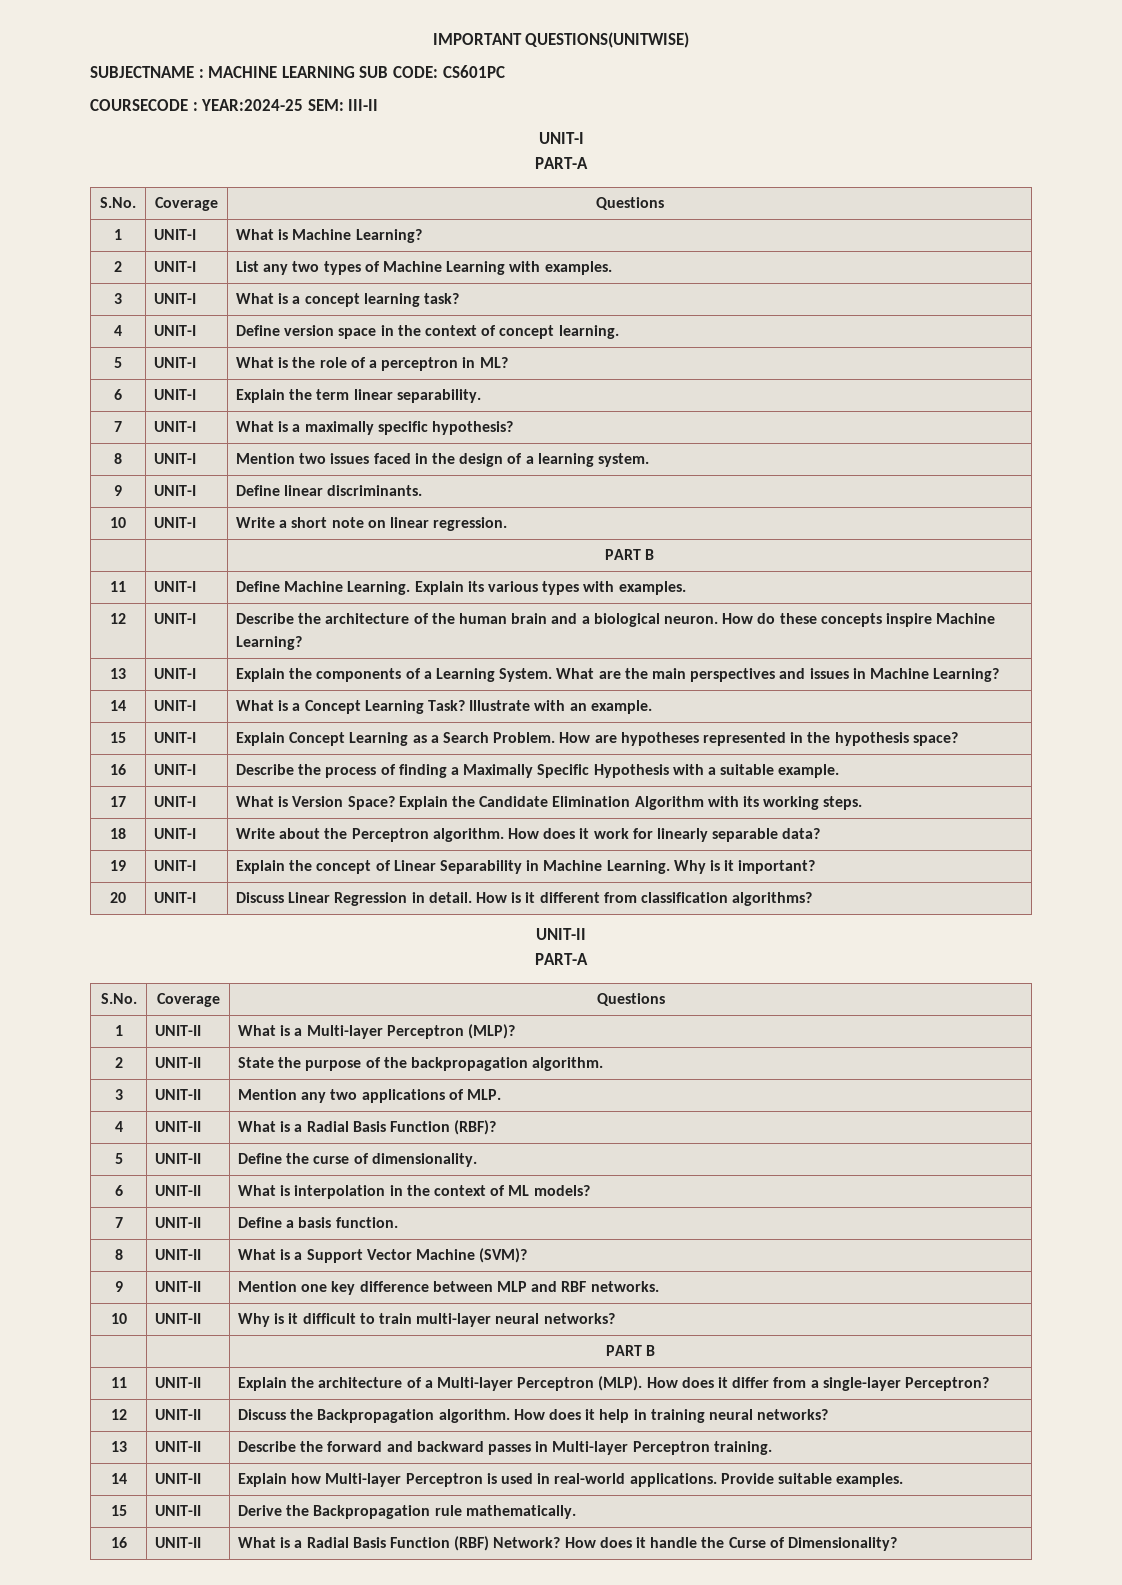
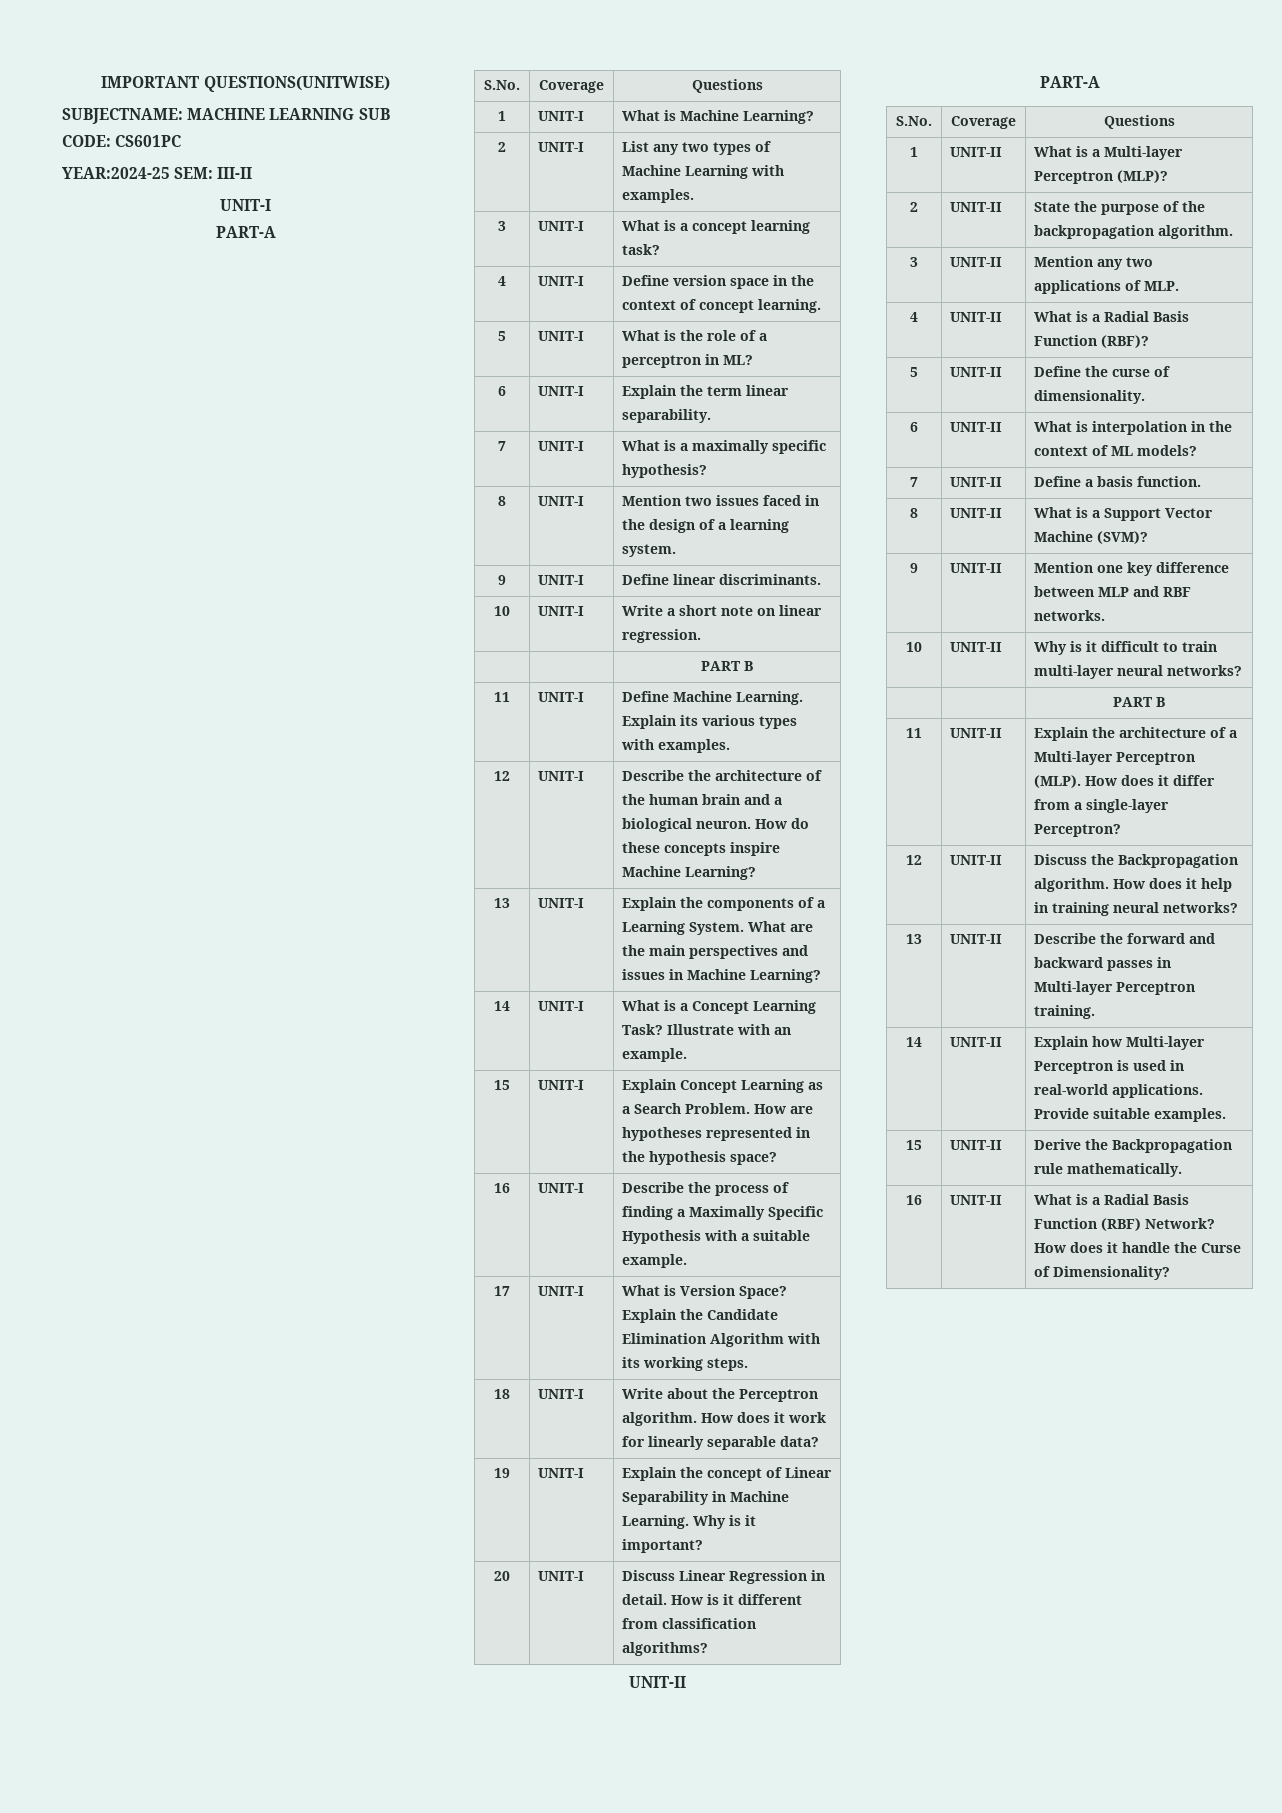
- SUBJECTNAME : MACHINE LEARNING SUB CODE: CS601PC
+ SUBJECTNAME: MACHINE LEARNING SUB CODE: CS601PC
- COURSECODE : YEAR:2024-25 SEM: III-II
+ YEAR:2024-25 SEM: III-II

